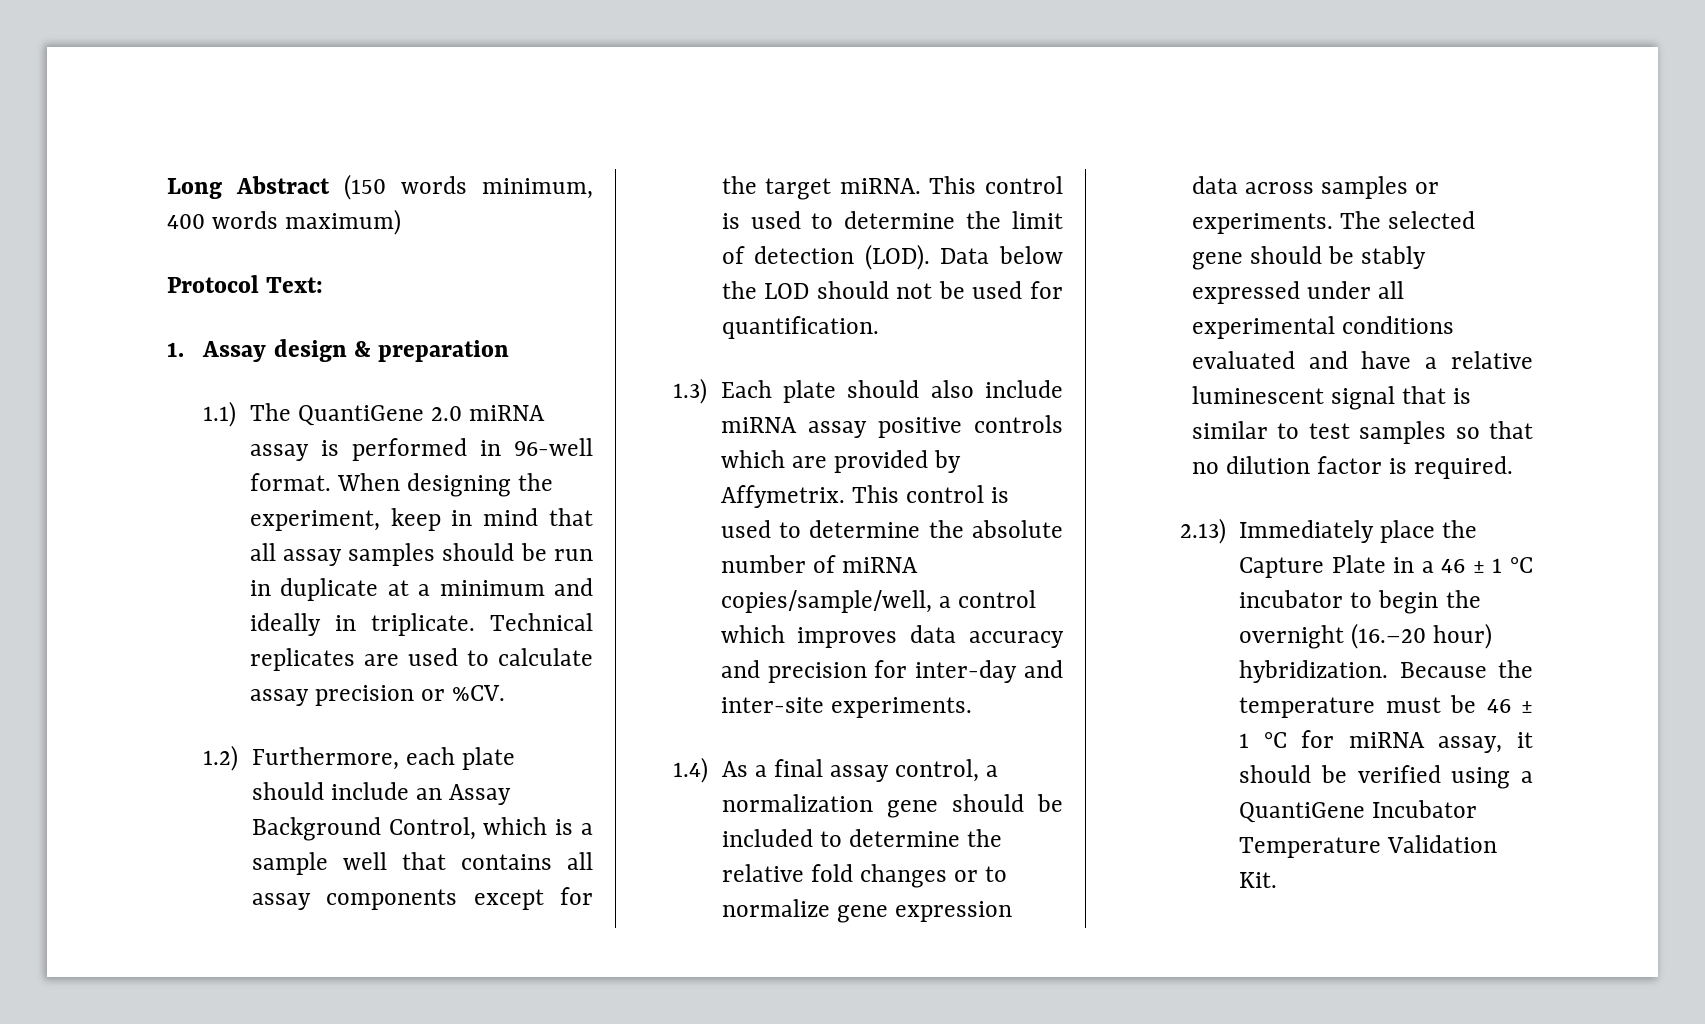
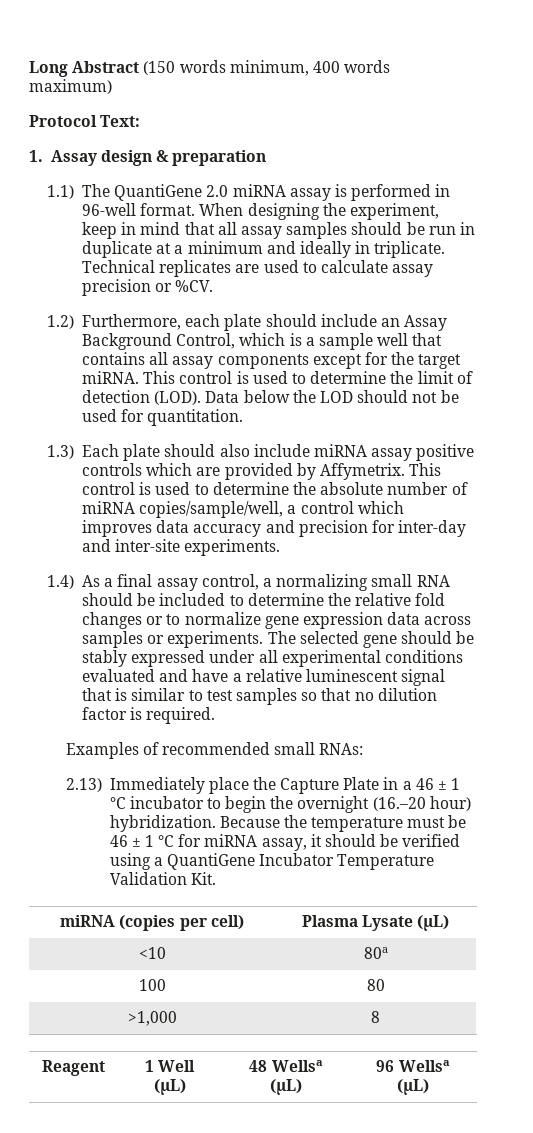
- Data below the LOD should not be used for quantification.
+ Data below the LOD should not be used for quantitation.
- 1.4) As a final assay control, a normalization gene should be included to determine the relative fold changes or to normalize gene expression data across samples or experiments.
+ 1.4) As a final assay control, a normalizing small RNA should be included to determine the relative fold changes or to normalize gene expression data across samples or experiments.
+ Examples of recommended small RNAs:
+ miRNA (copies per cell) | Plasma Lysate (μL)
+ <10 | 80a
+ 100 | 80
+ >1,000 | 8
+ Reagent | 1 Well (μL) | 48 Wellsa (μL) | 96 Wellsa (μL)

